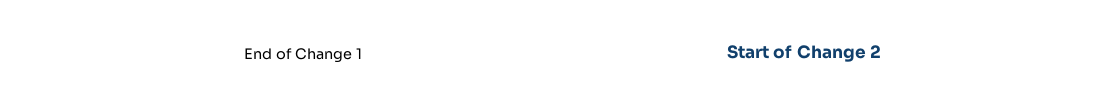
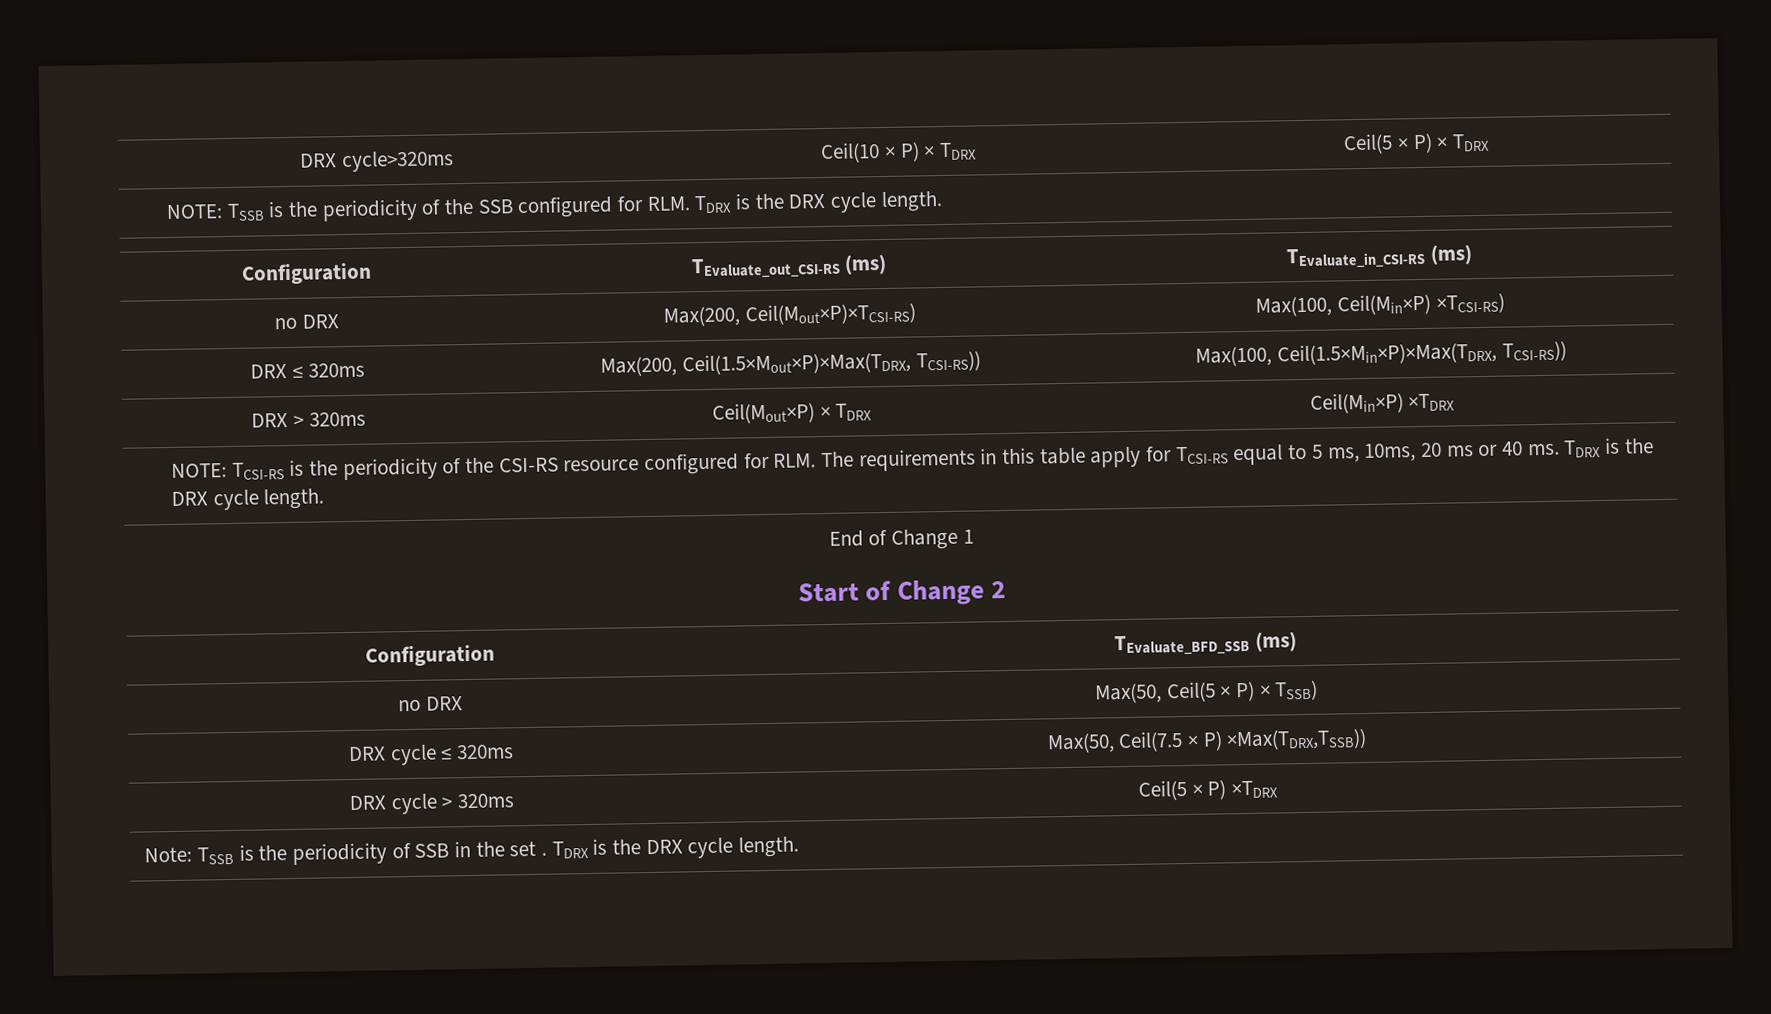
+ DRX cycle>320ms | Ceil(10 × P) × TDRX | Ceil(5 × P) × TDRX
+ NOTE: TSSB is the periodicity of the SSB configured for RLM. TDRX is the DRX cycle length.
+ Configuration | TEvaluate_out_CSI-RS (ms) | TEvaluate_in_CSI-RS (ms)
+ no DRX | Max(200, Ceil(Mout×P)×TCSI-RS) | Max(100, Ceil(Min×P) ×TCSI-RS)
+ DRX ≤ 320ms | Max(200, Ceil(1.5×Mout×P)×Max(TDRX, TCSI-RS)) | Max(100, Ceil(1.5×Min×P)×Max(TDRX, TCSI-RS))
+ DRX > 320ms | Ceil(Mout×P) × TDRX | Ceil(Min×P) ×TDRX
+ NOTE: TCSI-RS is the periodicity of the CSI-RS resource configured for RLM. The requirements in this table apply for TCSI-RS equal to 5 ms, 10ms, 20 ms or 40 ms. TDRX is the DRX cycle length.
+ Configuration | TEvaluate_BFD_SSB (ms)
+ no DRX | Max(50, Ceil(5 × P) × TSSB)
+ DRX cycle ≤ 320ms | Max(50, Ceil(7.5 × P) ×Max(TDRX,TSSB))
+ DRX cycle > 320ms | Ceil(5 × P) ×TDRX
+ Note: TSSB is the periodicity of SSB in the set . TDRX is the DRX cycle length.

